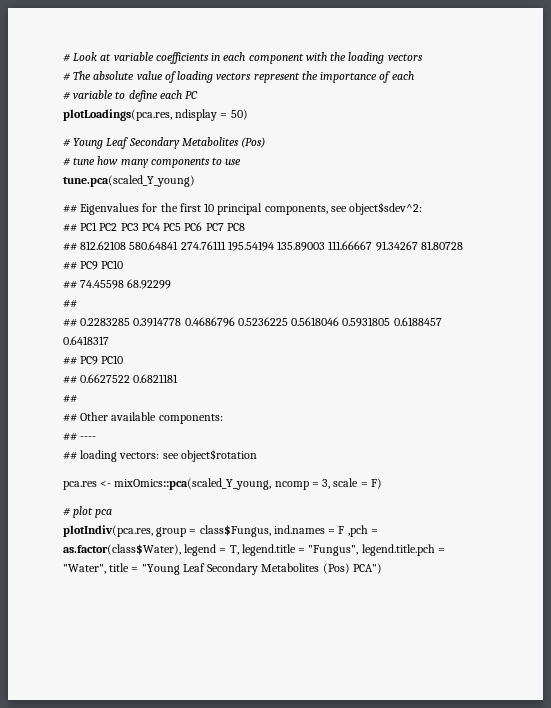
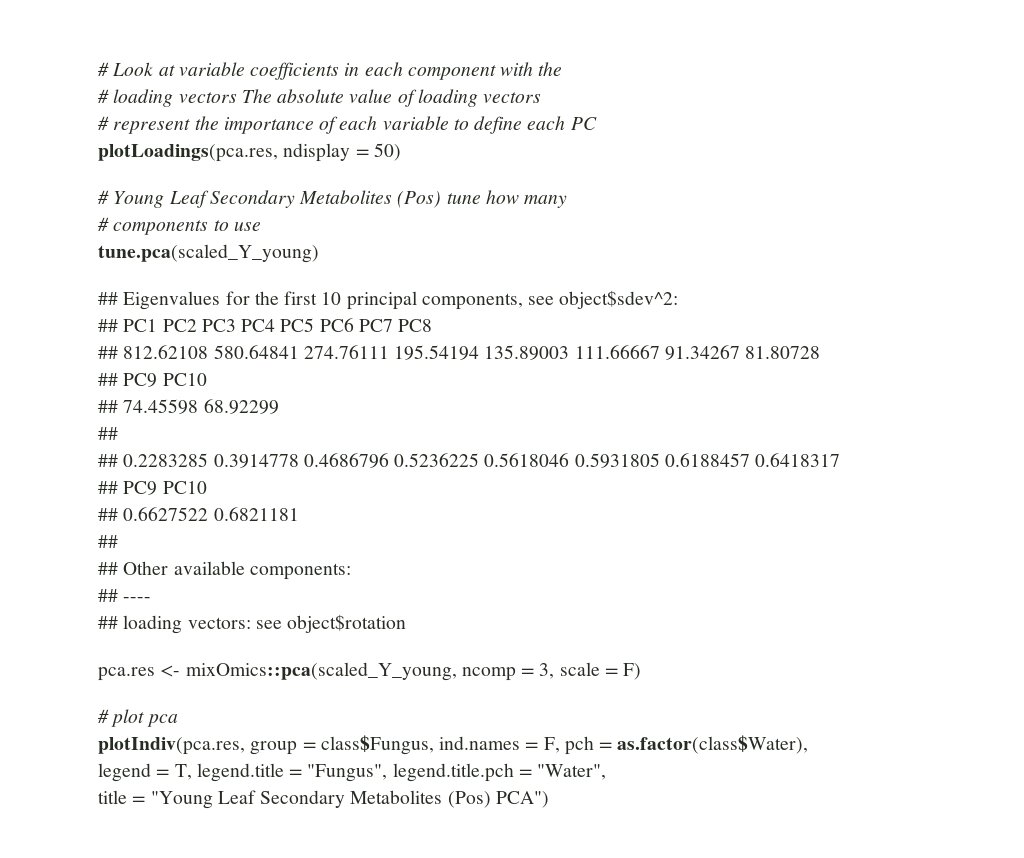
- # Look at variable coefficients in each component with the loading vectors
- # The absolute value of loading vectors represent the importance of each
- # variable to define each PC
+ # Look at variable coefficients in each component with the
+ # loading vectors The absolute value of loading vectors
+ # represent the importance of each variable to define each PC
- # Young Leaf Secondary Metabolites (Pos)
- # tune how many components to use
+ # Young Leaf Secondary Metabolites (Pos) tune how many
+ # components to use
- plotIndiv(pca.res, group = class$Fungus, ind.names = F ,pch = as.factor(class$Water), legend = T, legend.title = "Fungus", legend.title.pch = "Water", title = "Young Leaf Secondary Metabolites (Pos) PCA")
+ plotIndiv(pca.res, group = class$Fungus, ind.names = F, pch = as.factor(class$Water),
+ legend = T, legend.title = "Fungus", legend.title.pch = "Water",
+ title = "Young Leaf Secondary Metabolites (Pos) PCA")

